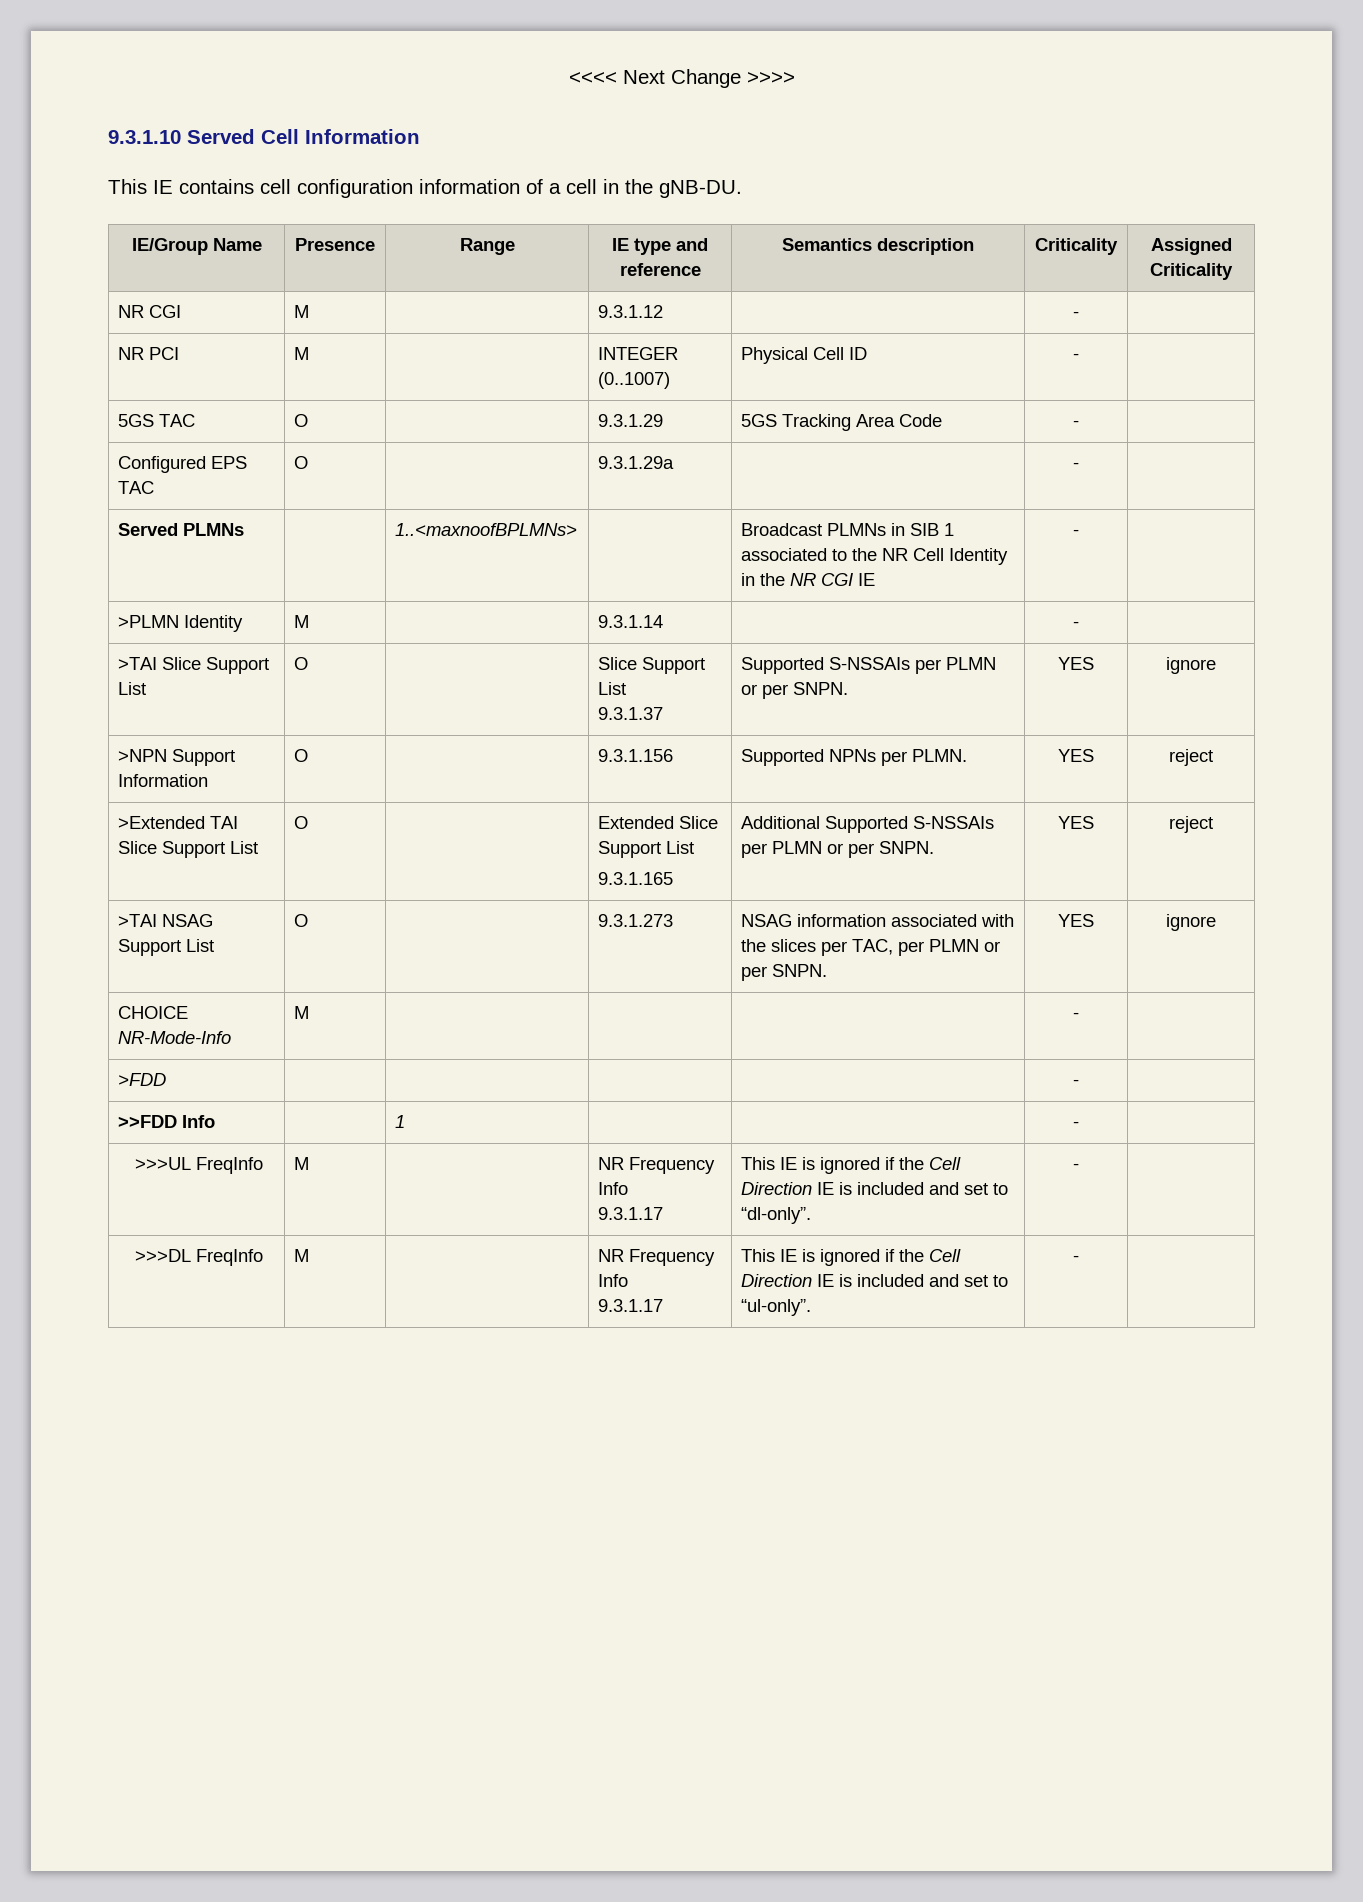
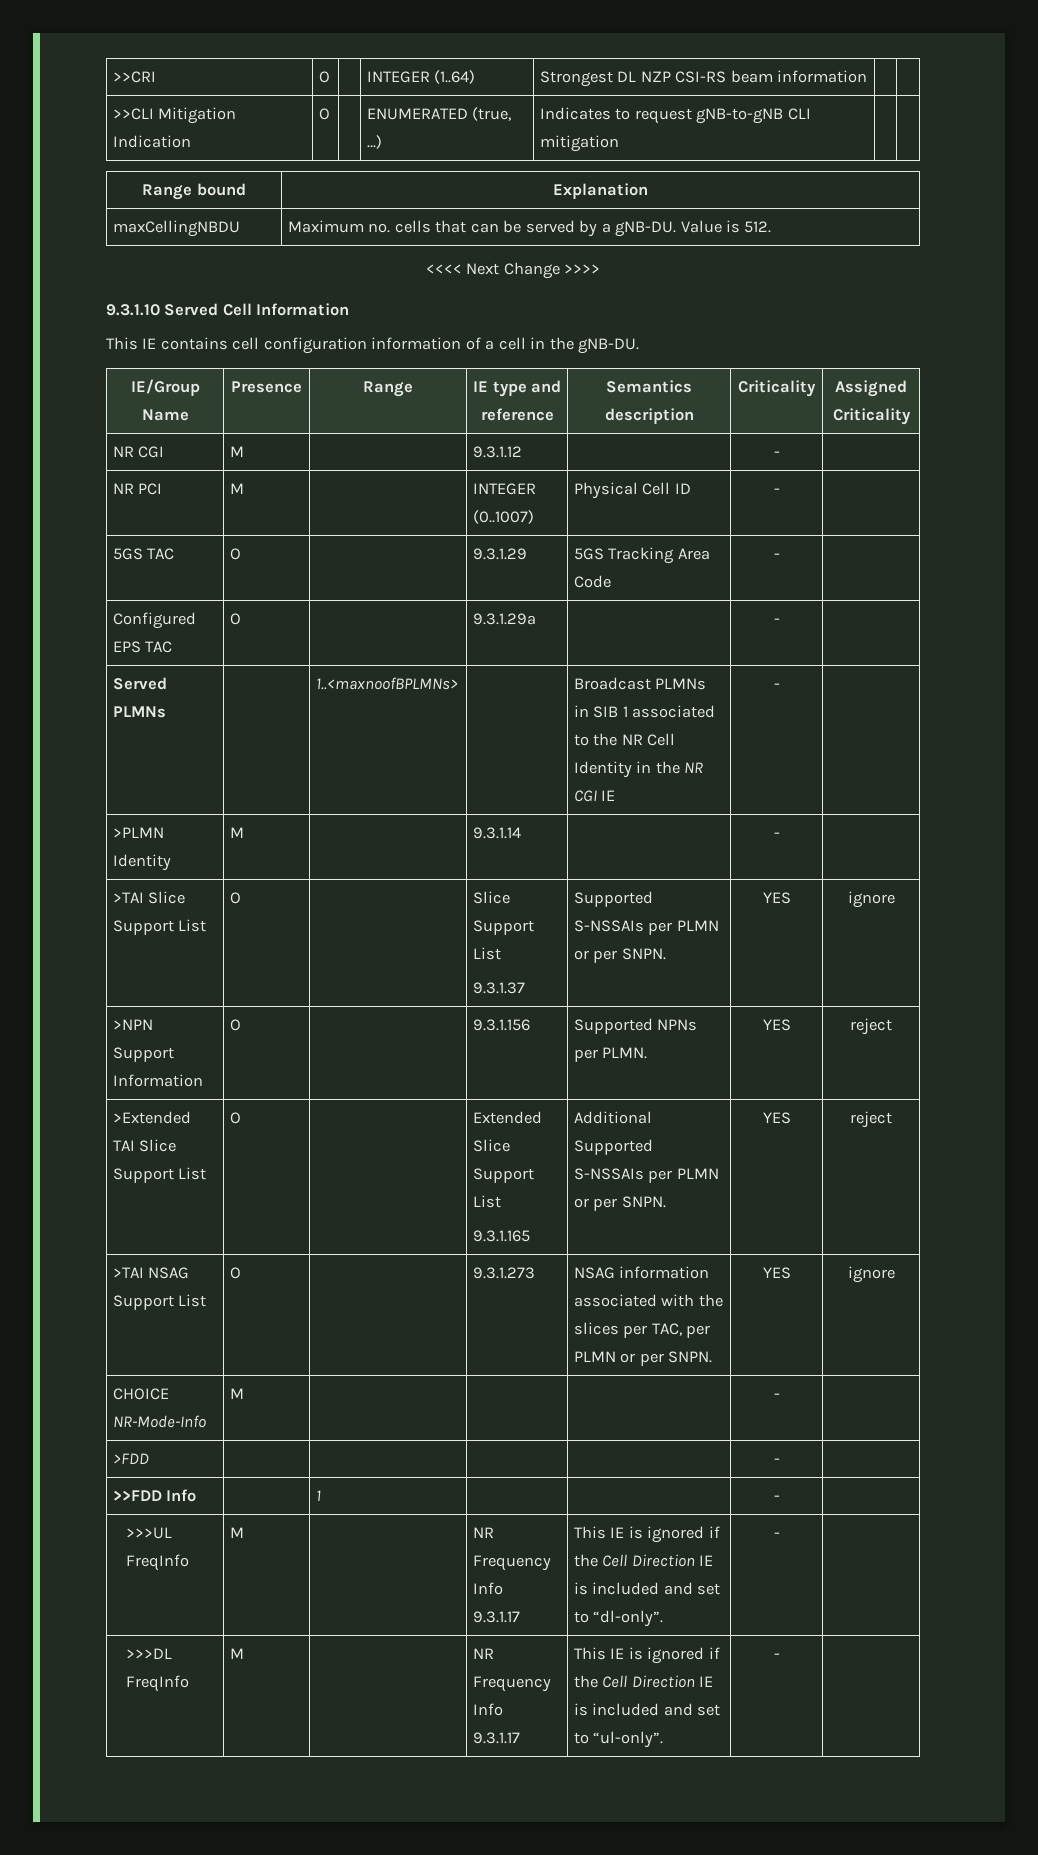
+ >>CRI | O | | INTEGER (1..64) | Strongest DL NZP CSI-RS beam information | |
+ >>CLI Mitigation Indication | O | | ENUMERATED (true, …) | Indicates to request gNB-to-gNB CLI mitigation | |
+ Range bound | Explanation
+ maxCellingNBDU | Maximum no. cells that can be served by a gNB-DU. Value is 512.

